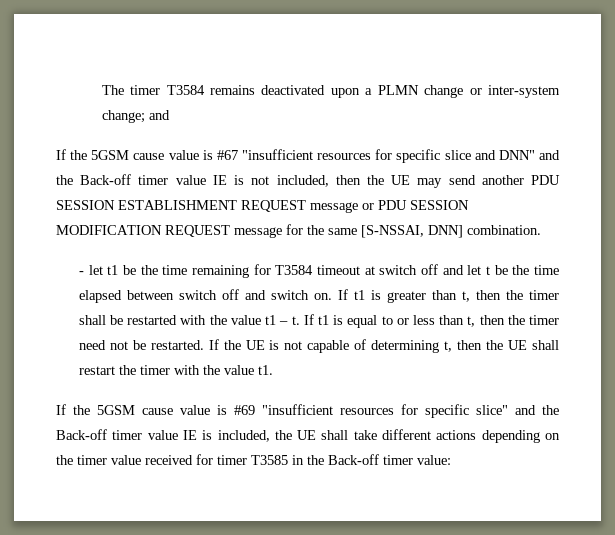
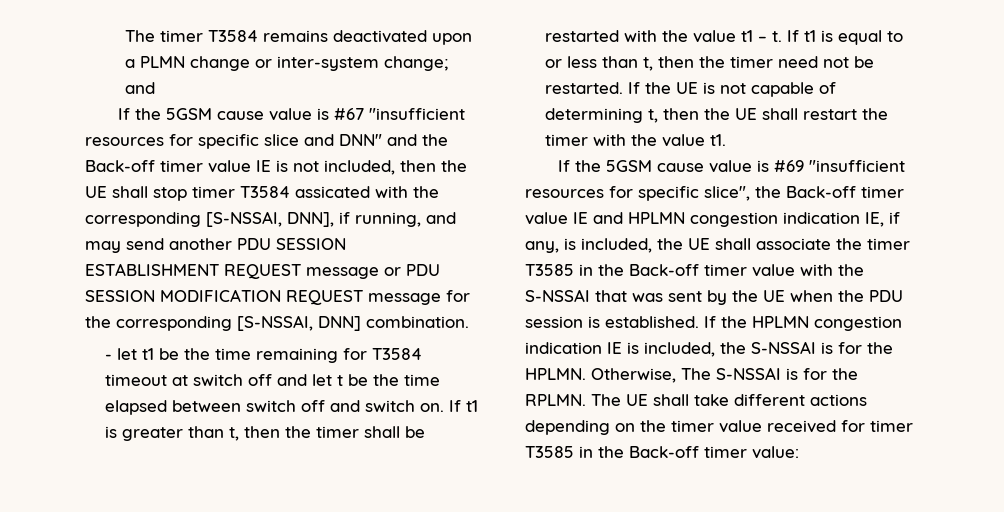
- If the 5GSM cause value is #67 "insufficient resources for specific slice and DNN" and the Back-off timer value IE is not included, then the UE may send another PDU SESSION ESTABLISHMENT REQUEST message or PDU SESSION MODIFICATION REQUEST message for the same [S-NSSAI, DNN] combination.
+ If the 5GSM cause value is #67 "insufficient resources for specific slice and DNN" and the Back-off timer value IE is not included, then the UE shall stop timer T3584 assicated with the corresponding [S-NSSAI, DNN], if running, and may send another PDU SESSION ESTABLISHMENT REQUEST message or PDU SESSION MODIFICATION REQUEST message for the corresponding [S-NSSAI, DNN] combination.
- If the 5GSM cause value is #69 "insufficient resources for specific slice" and the Back-off timer value IE is included, the UE shall take different actions depending on the timer value received for timer T3585 in the Back-off timer value:
+ If the 5GSM cause value is #69 "insufficient resources for specific slice", the Back-off timer value IE and HPLMN congestion indication IE, if any, is included, the UE shall associate the timer T3585 in the Back-off timer value with the S-NSSAI that was sent by the UE when the PDU session is established. If the HPLMN congestion indication IE is included, the S-NSSAI is for the HPLMN. Otherwise, The S-NSSAI is for the RPLMN. The UE shall take different actions depending on the timer value received for timer T3585 in the Back-off timer value:

